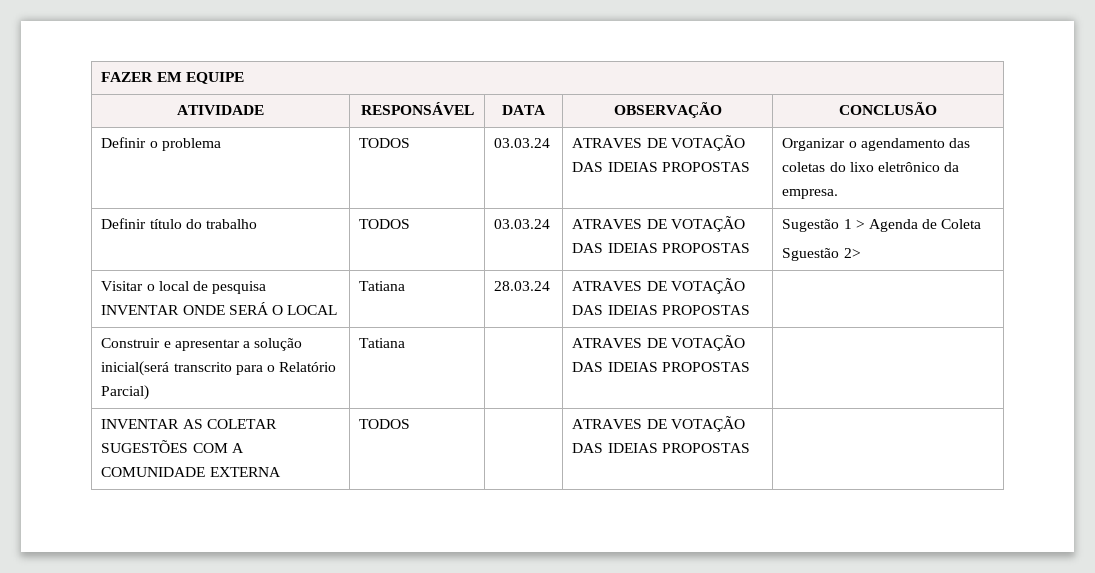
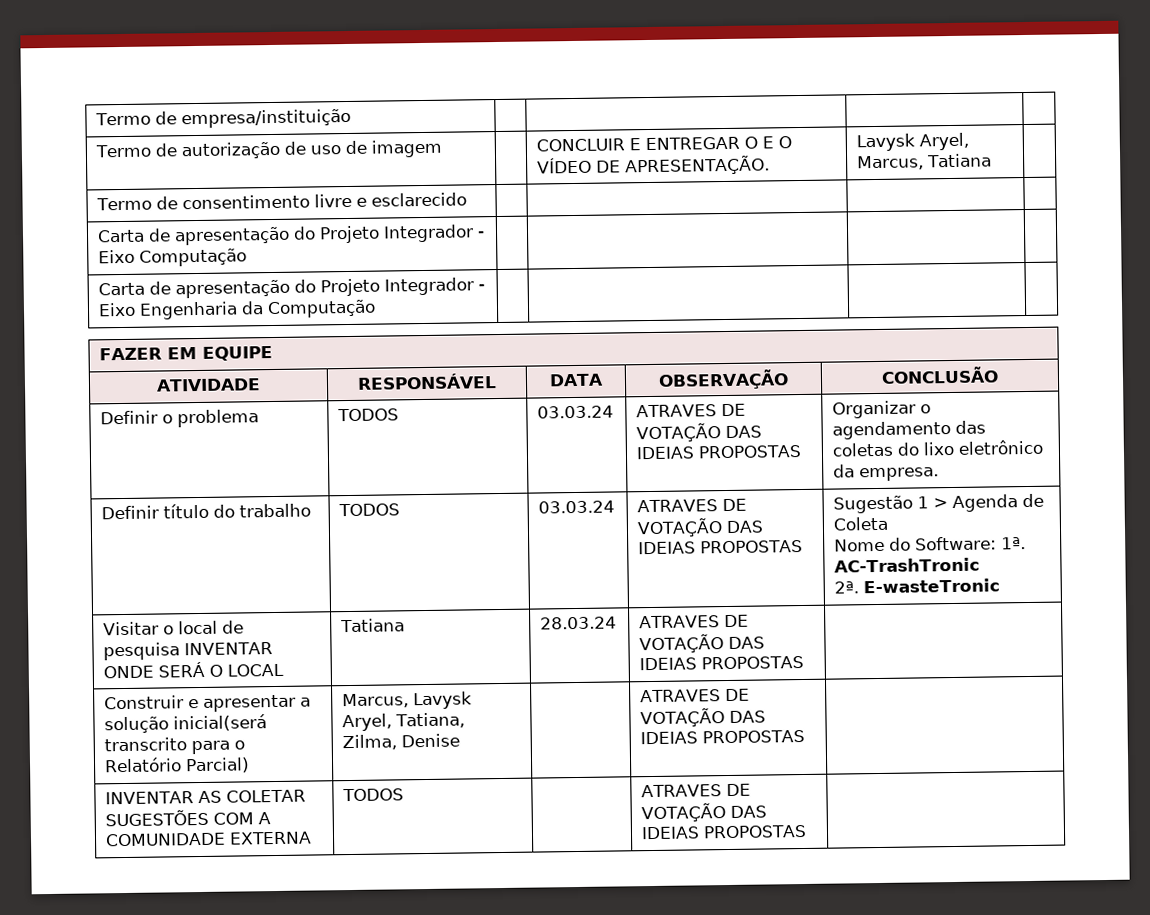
+ Termo de empresa/instituição | | | |
+ Termo de autorização de uso de imagem | | CONCLUIR E ENTREGAR O E O VÍDEO DE APRESENTAÇÃO. | Lavysk Aryel, Marcus, Tatiana |
+ Termo de consentimento livre e esclarecido | | | |
+ Carta de apresentação do Projeto Integrador - Eixo Computação | | | |
+ Carta de apresentação do Projeto Integrador - Eixo Engenharia da Computação | | | |
  Definir título do trabalho | TODOS | 03.03.24 | ATRAVES DE VOTAÇÃO DAS IDEIAS PROPOSTAS | Sugestão 1 > Agenda de Coleta
- Sguestão 2>
+ Nome do Software: 1ª. AC-TrashTronic
+ 2ª. E-wasteTronic
- Construir e apresentar a solução inicial(será transcrito para o Relatório Parcial) | Tatiana | | ATRAVES DE VOTAÇÃO DAS IDEIAS PROPOSTAS |
+ Construir e apresentar a solução inicial(será transcrito para o Relatório Parcial) | Marcus, Lavysk Aryel, Tatiana, Zilma, Denise | | ATRAVES DE VOTAÇÃO DAS IDEIAS PROPOSTAS |

